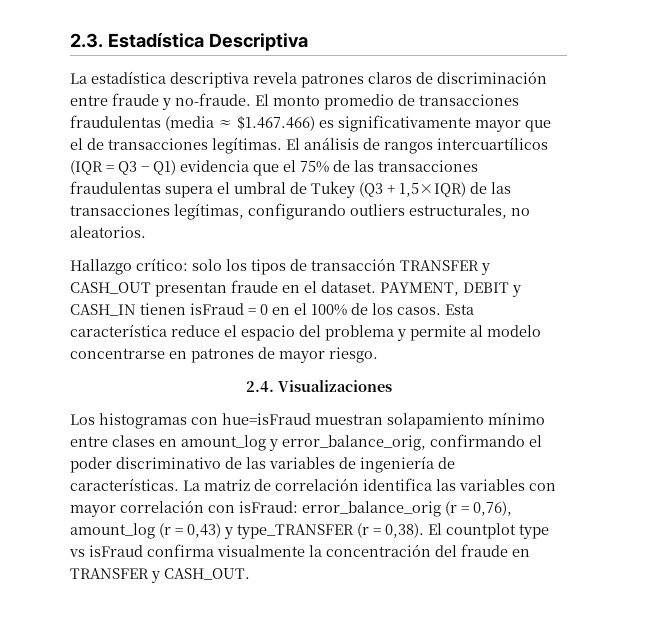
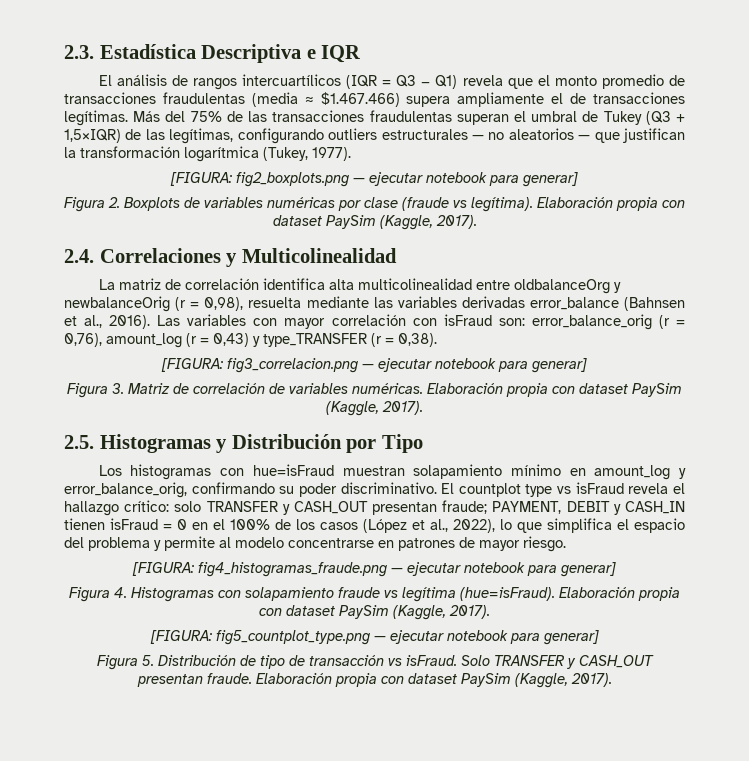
- 2.3. Estadística Descriptiva
- La estadística descriptiva revela patrones claros de discriminación entre fraude y no-fraude. El monto promedio de transacciones fraudulentas (media ≈ $1.467.466) es significativamente mayor que el de transacciones legítimas. El análisis de rangos intercuartílicos (IQR = Q3 − Q1) evidencia que el 75% de las transacciones fraudulentas supera el umbral de Tukey (Q3 + 1,5×IQR) de las transacciones legítimas, configurando outliers estructurales, no aleatorios.
- Hallazgo crítico: solo los tipos de transacción TRANSFER y CASH_OUT presentan fraude en el dataset. PAYMENT, DEBIT y CASH_IN tienen isFraud = 0 en el 100% de los casos. Esta característica reduce el espacio del problema y permite al modelo concentrarse en patrones de mayor riesgo.
+ 2.3. Estadística Descriptiva e IQR
+ El análisis de rangos intercuartílicos (IQR = Q3 − Q1) revela que el monto promedio de transacciones fraudulentas (media ≈ $1.467.466) supera ampliamente el de transacciones legítimas. Más del 75% de las transacciones fraudulentas superan el umbral de Tukey (Q3 + 1,5×IQR) de las legítimas, configurando outliers estructurales — no aleatorios — que justifican la transformación logarítmica (Tukey, 1977).
+ [FIGURA: fig2_boxplots.png — ejecutar notebook para generar]
+ Figura 2. Boxplots de variables numéricas por clase (fraude vs legítima). Elaboración propia con dataset PaySim (Kaggle, 2017).
+ 2.4. Correlaciones y Multicolinealidad
+ La matriz de correlación identifica alta multicolinealidad entre oldbalanceOrg y newbalanceOrig (r = 0,98), resuelta mediante las variables derivadas error_balance (Bahnsen et al., 2016). Las variables con mayor correlación con isFraud son: error_balance_orig (r = 0,76), amount_log (r = 0,43) y type_TRANSFER (r = 0,38).
+ [FIGURA: fig3_correlacion.png — ejecutar notebook para generar]
+ Figura 3. Matriz de correlación de variables numéricas. Elaboración propia con dataset PaySim (Kaggle, 2017).
+ 2.5. Histogramas y Distribución por Tipo
+ Los histogramas con hue=isFraud muestran solapamiento mínimo en amount_log y error_balance_orig, confirmando su poder discriminativo. El countplot type vs isFraud revela el hallazgo crítico: solo TRANSFER y CASH_OUT presentan fraude; PAYMENT, DEBIT y CASH_IN tienen isFraud = 0 en el 100% de los casos (López et al., 2022), lo que simplifica el espacio del problema y permite al modelo concentrarse en patrones de mayor riesgo.
- 2.4. Visualizaciones
- Los histogramas con hue=isFraud muestran solapamiento mínimo entre clases en amount_log y error_balance_orig, confirmando el poder discriminativo de las variables de ingeniería de características. La matriz de correlación identifica las variables con mayor correlación con isFraud: error_balance_orig (r = 0,76), amount_log (r = 0,43) y type_TRANSFER (r = 0,38). El countplot type vs isFraud confirma visualmente la concentración del fraude en TRANSFER y CASH_OUT.
+ [FIGURA: fig4_histogramas_fraude.png — ejecutar notebook para generar]
+ Figura 4. Histogramas con solapamiento fraude vs legítima (hue=isFraud). Elaboración propia con dataset PaySim (Kaggle, 2017).
+ [FIGURA: fig5_countplot_type.png — ejecutar notebook para generar]
+ Figura 5. Distribución de tipo de transacción vs isFraud. Solo TRANSFER y CASH_OUT presentan fraude. Elaboración propia con dataset PaySim (Kaggle, 2017).

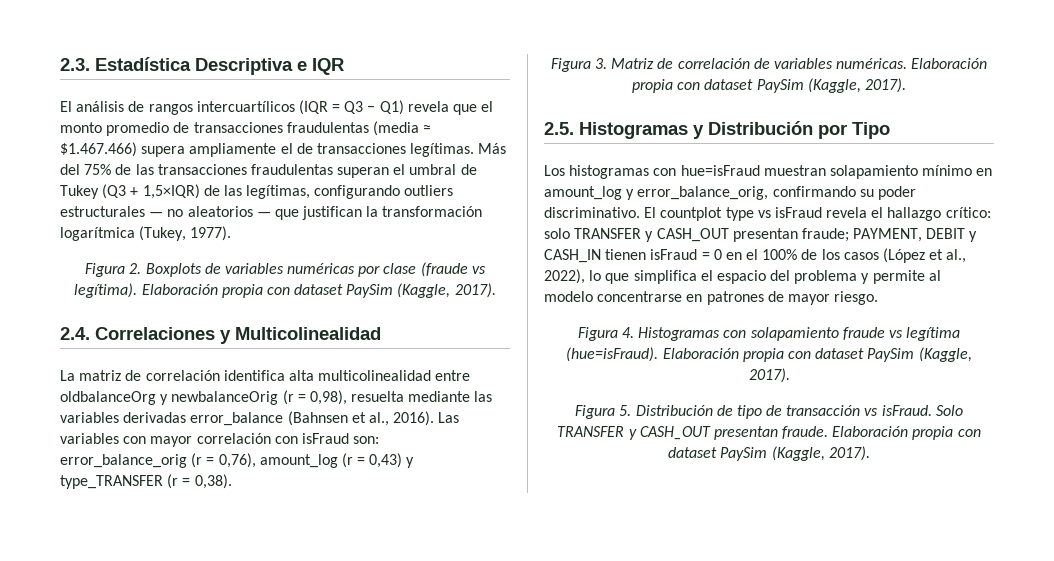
- [FIGURA: fig2_boxplots.png — ejecutar notebook para generar]
- [FIGURA: fig3_correlacion.png — ejecutar notebook para generar]
- [FIGURA: fig4_histogramas_fraude.png — ejecutar notebook para generar]
- [FIGURA: fig5_countplot_type.png — ejecutar notebook para generar]

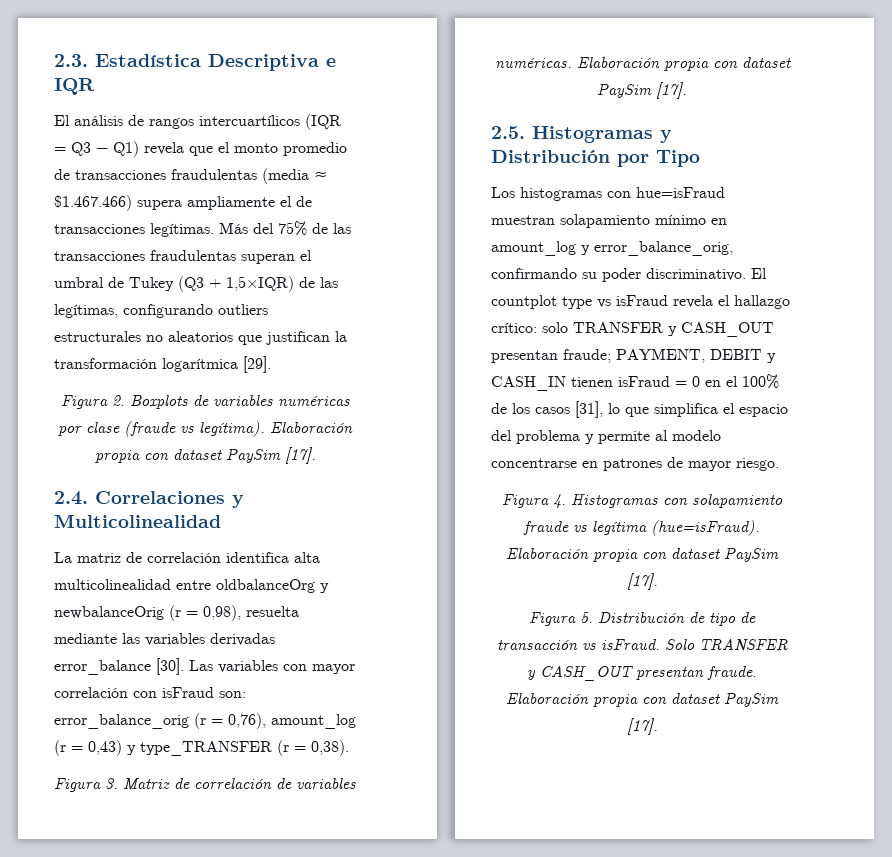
- Más del 75% de las transacciones fraudulentas superan el umbral de Tukey (Q3 + 1,5×IQR) de las legítimas, configurando outliers estructurales — no aleatorios — que justifican la transformación logarítmica (Tukey, 1977).
+ Más del 75% de las transacciones fraudulentas superan el umbral de Tukey (Q3 + 1,5×IQR) de las legítimas, configurando outliers estructurales no aleatorios que justifican la transformación logarítmica [29].
- Figura 2. Boxplots de variables numéricas por clase (fraude vs legítima). Elaboración propia con dataset PaySim (Kaggle, 2017).
+ Figura 2. Boxplots de variables numéricas por clase (fraude vs legítima). Elaboración propia con dataset PaySim [17].
- La matriz de correlación identifica alta multicolinealidad entre oldbalanceOrg y newbalanceOrig (r = 0,98), resuelta mediante las variables derivadas error_balance (Bahnsen et al., 2016).
+ La matriz de correlación identifica alta multicolinealidad entre oldbalanceOrg y newbalanceOrig (r = 0,98), resuelta mediante las variables derivadas error_balance [30].
- Figura 3. Matriz de correlación de variables numéricas. Elaboración propia con dataset PaySim (Kaggle, 2017).
+ Figura 3. Matriz de correlación de variables numéricas. Elaboración propia con dataset PaySim [17].
- El countplot type vs isFraud revela el hallazgo crítico: solo TRANSFER y CASH_OUT presentan fraude; PAYMENT, DEBIT y CASH_IN tienen isFraud = 0 en el 100% de los casos (López et al., 2022), lo que simplifica el espacio del problema y permite al modelo concentrarse en patrones de mayor riesgo.
+ El countplot type vs isFraud revela el hallazgo crítico: solo TRANSFER y CASH_OUT presentan fraude; PAYMENT, DEBIT y CASH_IN tienen isFraud = 0 en el 100% de los casos [31], lo que simplifica el espacio del problema y permite al modelo concentrarse en patrones de mayor riesgo.
- Figura 4. Histogramas con solapamiento fraude vs legítima (hue=isFraud). Elaboración propia con dataset PaySim (Kaggle, 2017).
+ Figura 4. Histogramas con solapamiento fraude vs legítima (hue=isFraud). Elaboración propia con dataset PaySim [17].
- Solo TRANSFER y CASH_OUT presentan fraude. Elaboración propia con dataset PaySim (Kaggle, 2017).
+ Solo TRANSFER y CASH_OUT presentan fraude. Elaboración propia con dataset PaySim [17].

